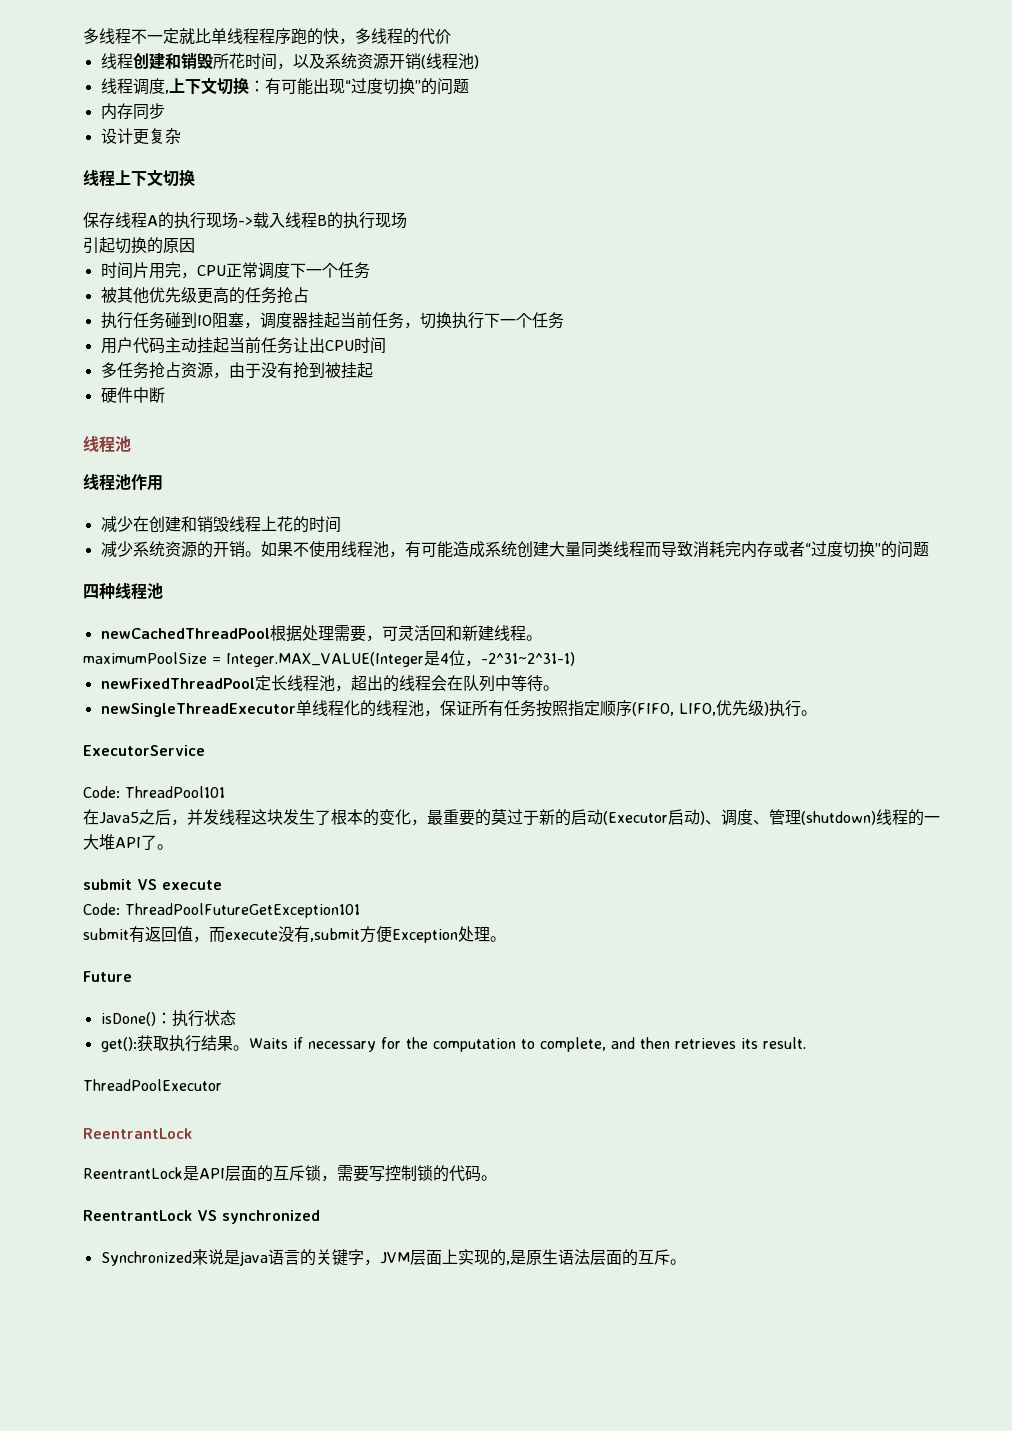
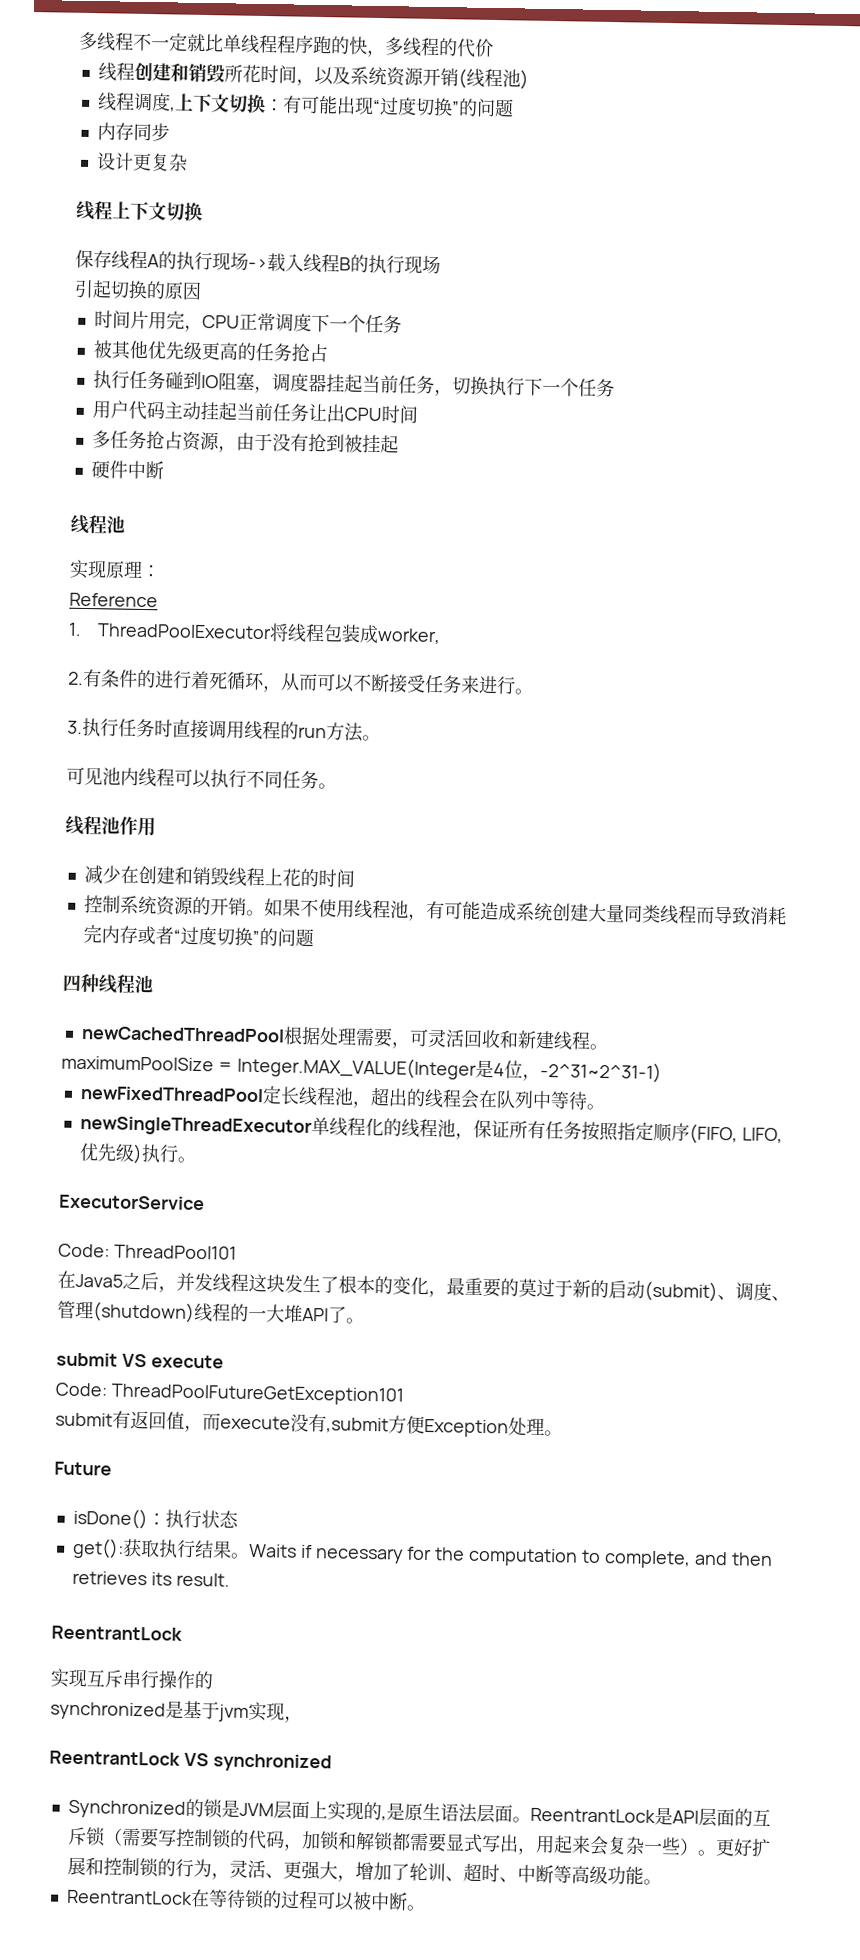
+ 实现原理：
+ Reference
+ 1. ThreadPoolExecutor将线程包装成worker,
+ 2.有条件的进行着死循环，从而可以不断接受任务来进行。
+ 3.执行任务时直接调用线程的run方法。
+ 可见池内线程可以执行不同任务。
- 减少系统资源的开销。
+ 控制系统资源的开销。
- newCachedThreadPool根据处理需要，可灵活回和新建线程。
+ newCachedThreadPool根据处理需要，可灵活回收和新建线程。
- 在Java5之后，并发线程这块发生了根本的变化，最重要的莫过于新的启动(Executor启动)、调度、管理(shutdown)线程的一大堆API了。
+ 在Java5之后，并发线程这块发生了根本的变化，最重要的莫过于新的启动(submit)、调度、管理(shutdown)线程的一大堆API了。
- ThreadPoolExecutor
- ReentrantLock是API层面的互斥锁，需要写控制锁的代码。
+ 实现互斥串行操作的
+ synchronized是基于jvm实现，
  ReentrantLock VS synchronized
- Synchronized来说是java语言的关键字，JVM层面上实现的,是原生语法层面的互斥。
+ Synchronized的锁是JVM层面上实现的,是原生语法层面。ReentrantLock是API层面的互斥锁（需要写控制锁的代码，加锁和解锁都需要显式写出，用起来会复杂一些）。更好扩展和控制锁的行为，灵活、更强大，增加了轮训、超时、中断等高级功能。
+ ReentrantLock在等待锁的过程可以被中断。

